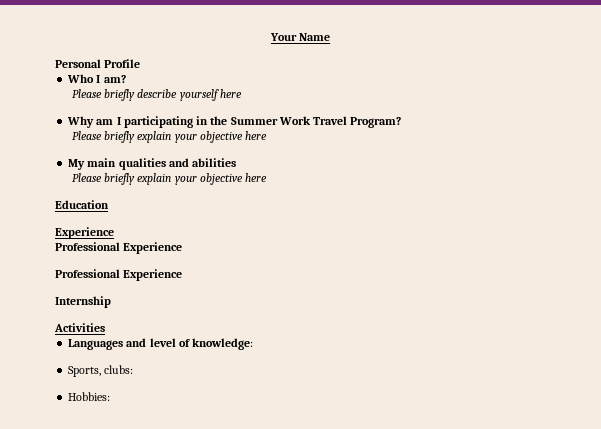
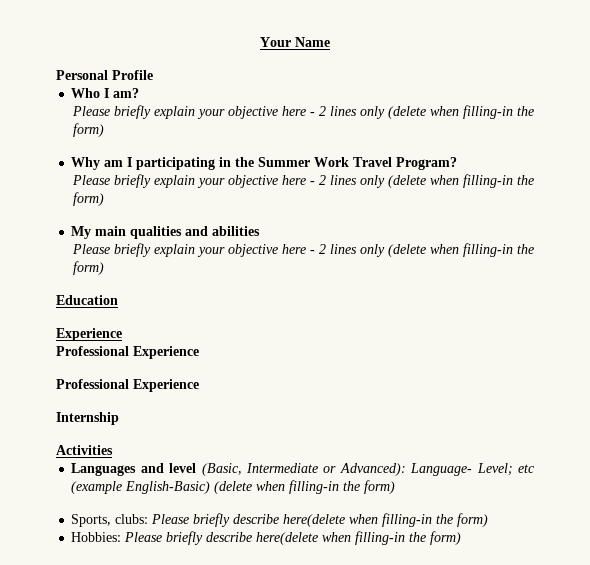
  Who I am?
- Please briefly describe yourself here
+ Please briefly explain your objective here - 2 lines only (delete when filling-in the form)
  Why am I participating in the Summer Work Travel Program?
- Please briefly explain your objective here
+ Please briefly explain your objective here - 2 lines only (delete when filling-in the form)
  My main qualities and abilities
- Please briefly explain your objective here
+ Please briefly explain your objective here - 2 lines only (delete when filling-in the form)
- Languages and level of knowledge:
- Sports, clubs:
- Hobbies:
+ Languages and level (Basic, Intermediate or Advanced): Language- Level; etc (example English-Basic) (delete when filling-in the form)
+ Sports, clubs: Please briefly describe here(delete when filling-in the form)
+ Hobbies: Please briefly describe here(delete when filling-in the form)

